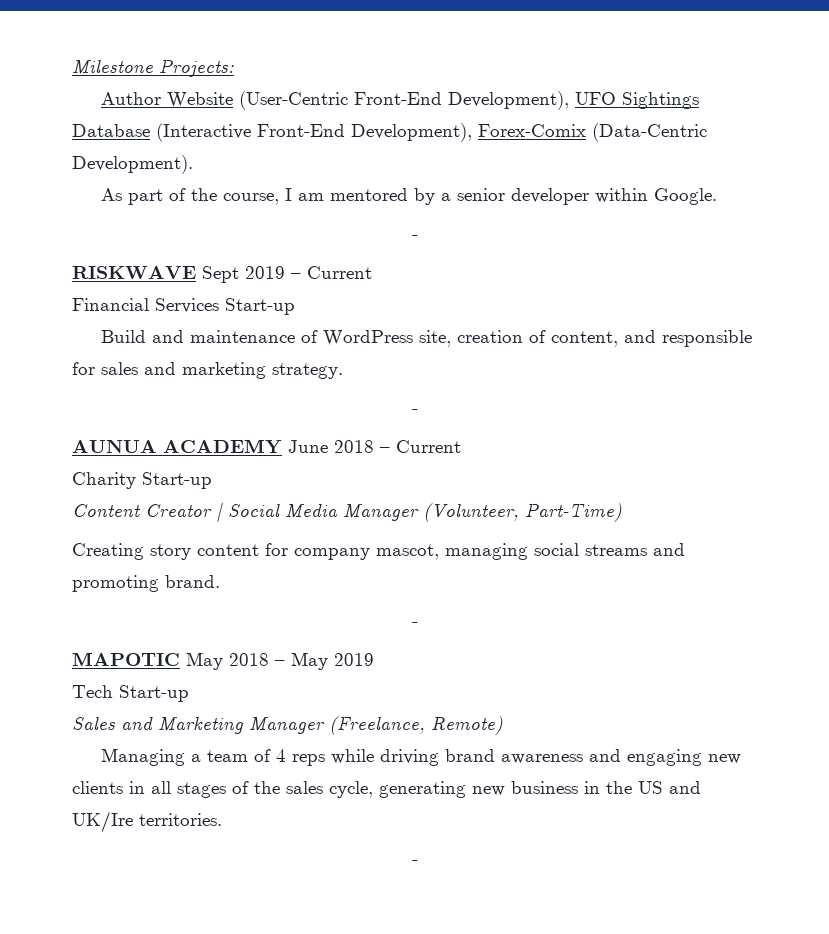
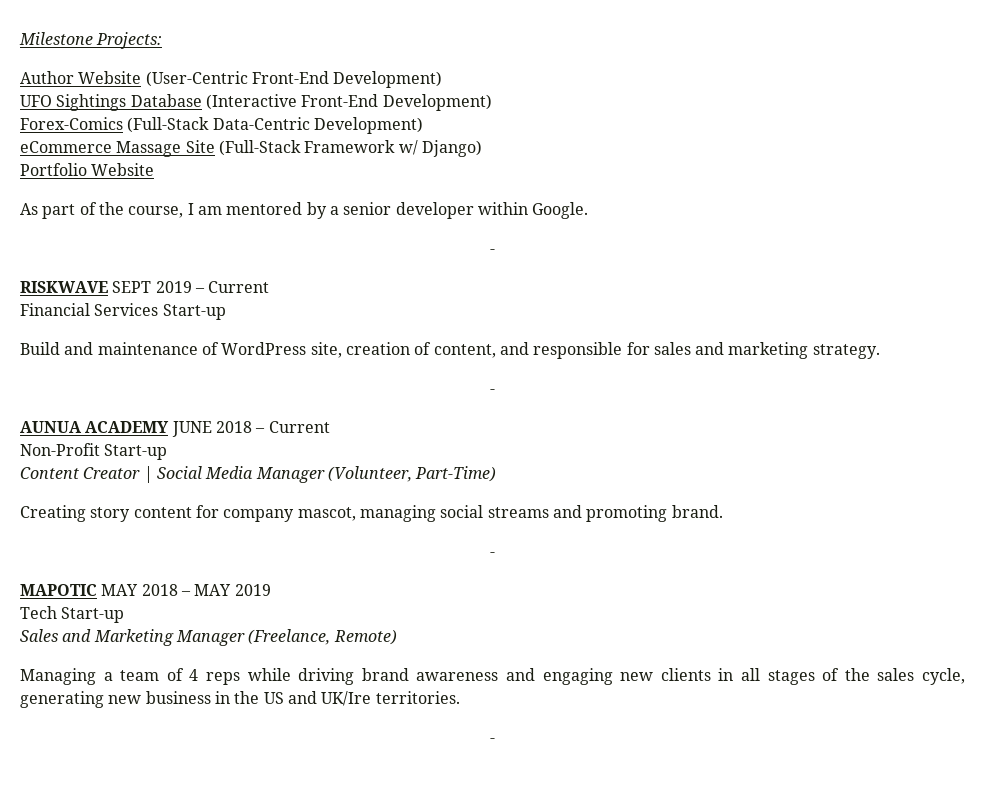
- Author Website (User-Centric Front-End Development), UFO Sightings Database (Interactive Front-End Development), Forex-Comix (Data-Centric Development).
+ Author Website (User-Centric Front-End Development)
+ UFO Sightings Database (Interactive Front-End Development)
+ Forex-Comics (Full-Stack Data-Centric Development)
+ eCommerce Massage Site (Full-Stack Framework w/ Django)
+ Portfolio Website
- RISKWAVE Sept 2019 – Current
+ RISKWAVE SEPT 2019 – Current
- AUNUA ACADEMY June 2018 – Current
+ AUNUA ACADEMY JUNE 2018 – Current
- Charity Start-up
+ Non-Profit Start-up
- MAPOTIC May 2018 – May 2019
+ MAPOTIC MAY 2018 – MAY 2019

